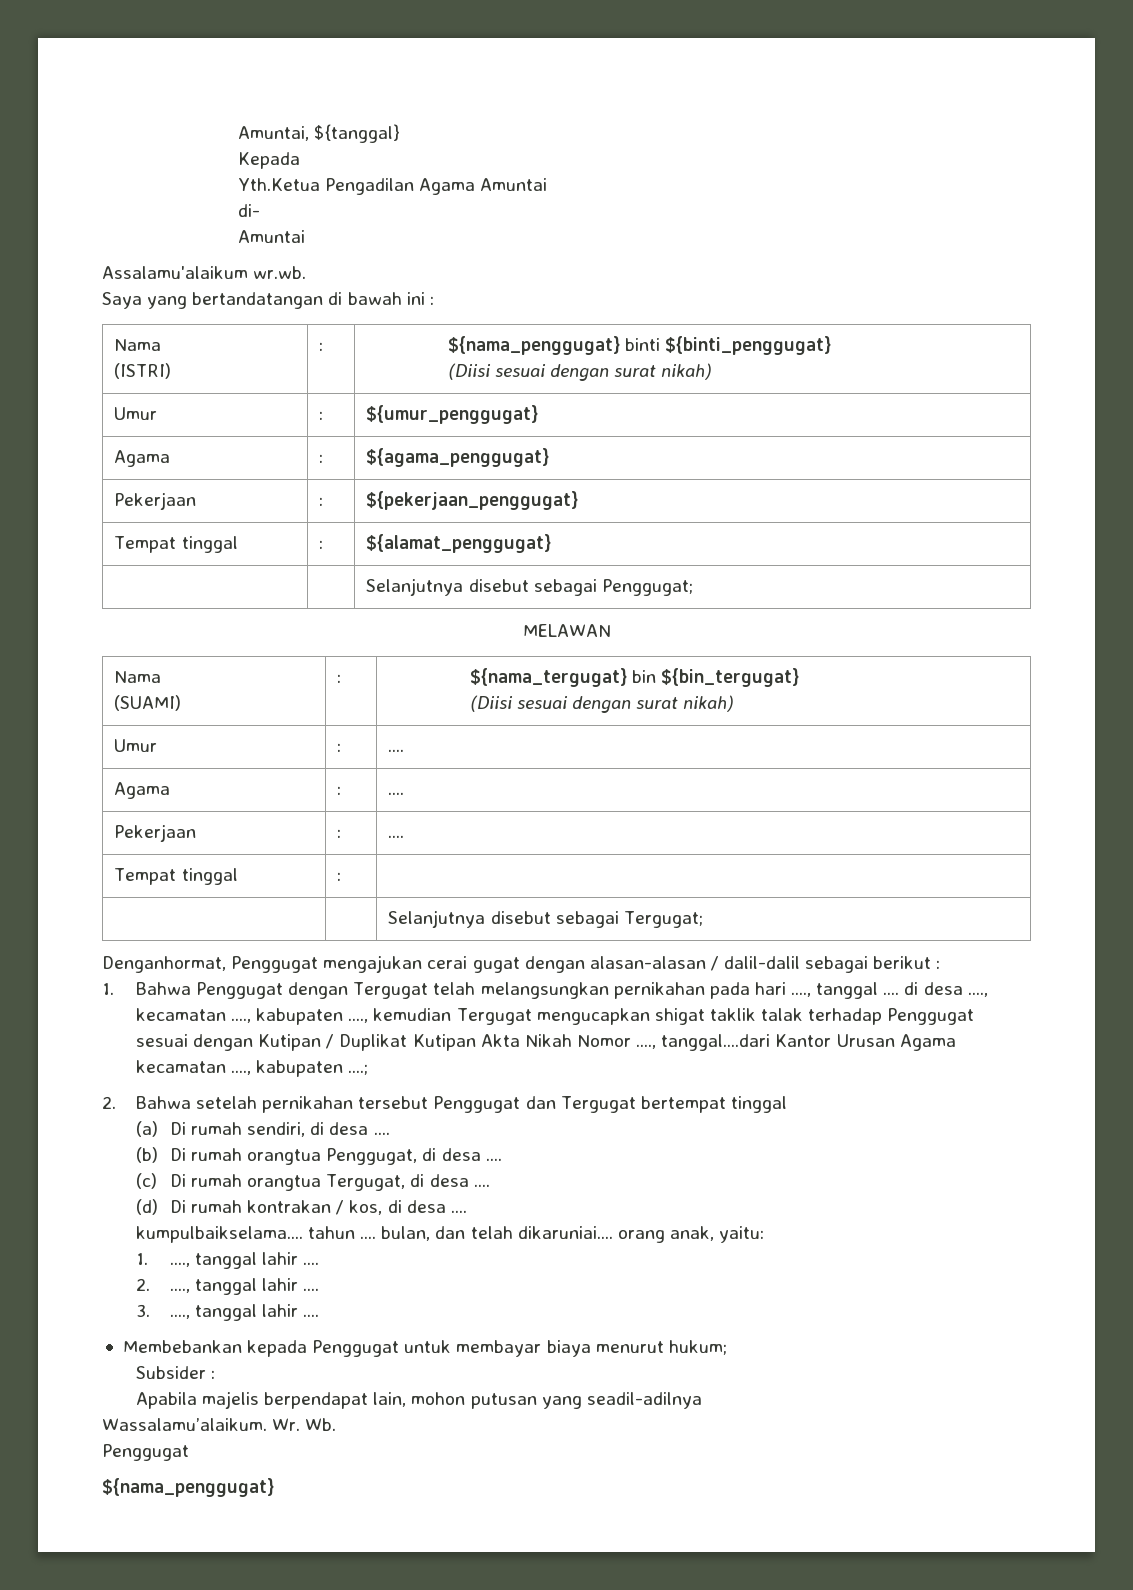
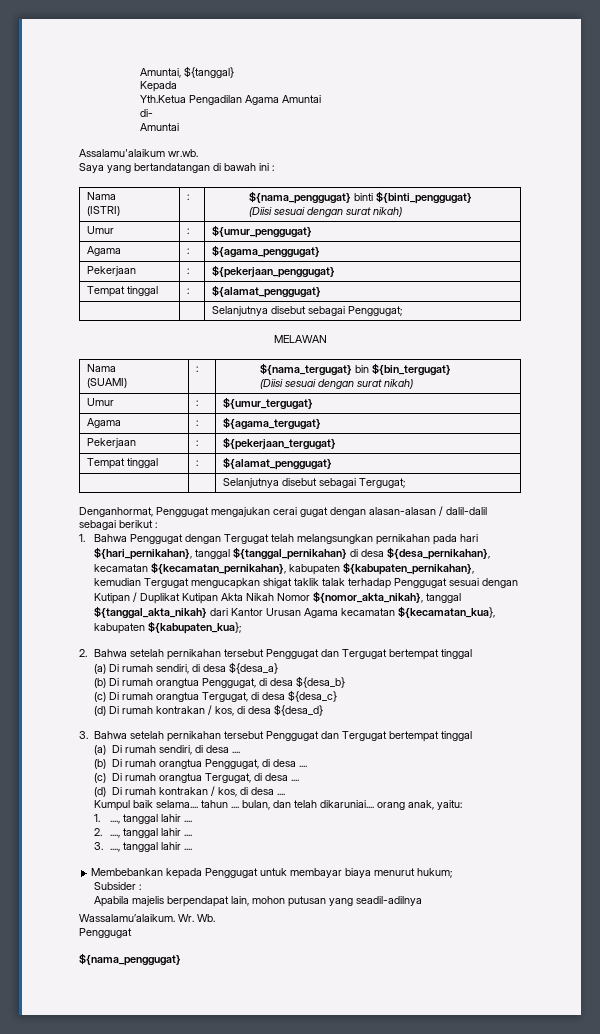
- Umur | : | ....
- Agama | : | ....
- Pekerjaan | : | ....
- Tempat tinggal | : |
+ Umur | : | ${umur_tergugat}
+ Agama | : | ${agama_tergugat}
+ Pekerjaan | : | ${pekerjaan_tergugat}
+ Tempat tinggal | : | ${alamat_penggugat}
- 1. Bahwa Penggugat dengan Tergugat telah melangsungkan pernikahan pada hari ...., tanggal .... di desa ...., kecamatan ...., kabupaten ...., kemudian Tergugat mengucapkan shigat taklik talak terhadap Penggugat sesuai dengan Kutipan / Duplikat Kutipan Akta Nikah Nomor ...., tanggal....dari Kantor Urusan Agama kecamatan ...., kabupaten ....;
+ 1. Bahwa Penggugat dengan Tergugat telah melangsungkan pernikahan pada hari ${hari_pernikahan}, tanggal ${tanggal_pernikahan} di desa ${desa_pernikahan}, kecamatan ${kecamatan_pernikahan}, kabupaten ${kabupaten_pernikahan}, kemudian Tergugat mengucapkan shigat taklik talak terhadap Penggugat sesuai dengan Kutipan / Duplikat Kutipan Akta Nikah Nomor ${nomor_akta_nikah}, tanggal ${tanggal_akta_nikah} dari Kantor Urusan Agama kecamatan ${kecamatan_kua}, kabupaten ${kabupaten_kua};
  2. Bahwa setelah pernikahan tersebut Penggugat dan Tergugat bertempat tinggal
+ (a) Di rumah sendiri, di desa ${desa_a}
+ (b) Di rumah orangtua Penggugat, di desa ${desa_b}
+ (c) Di rumah orangtua Tergugat, di desa ${desa_c}
+ (d) Di rumah kontrakan / kos, di desa ${desa_d}
+ 3. Bahwa setelah pernikahan tersebut Penggugat dan Tergugat bertempat tinggal
- kumpulbaikselama.... tahun .... bulan, dan telah dikaruniai.... orang anak, yaitu:
+ Kumpul baik selama.... tahun .... bulan, dan telah dikaruniai.... orang anak, yaitu:

